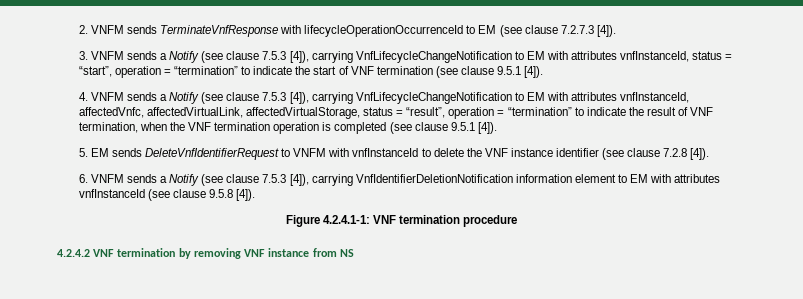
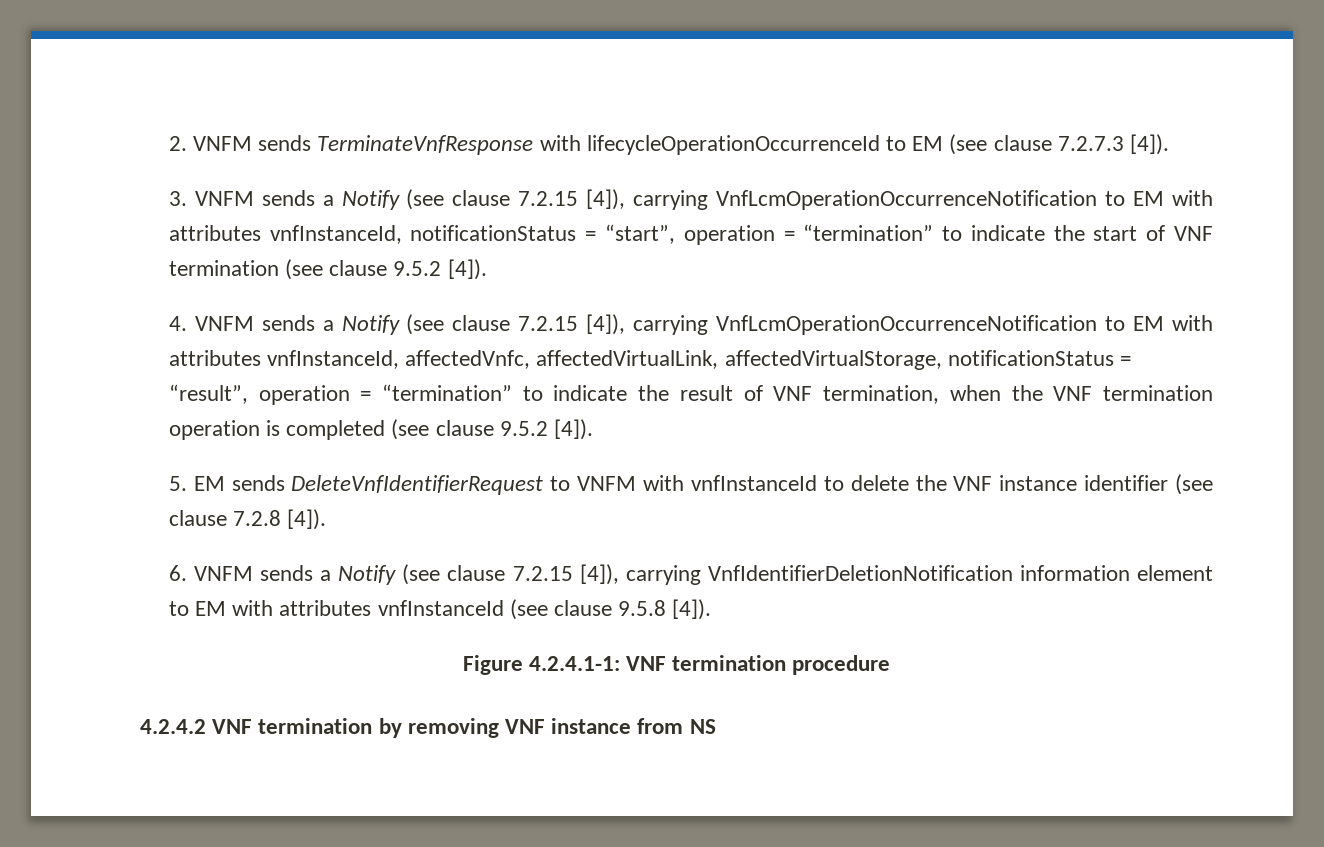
- 3. VNFM sends a Notify (see clause 7.5.3 [4]), carrying VnfLifecycleChangeNotification to EM with attributes vnfInstanceId, status = “start”, operation = “termination” to indicate the start of VNF termination (see clause 9.5.1 [4]).
+ 3. VNFM sends a Notify (see clause 7.2.15 [4]), carrying VnfLcmOperationOccurrenceNotification to EM with attributes vnfInstanceId, notificationStatus = “start”, operation = “termination” to indicate the start of VNF termination (see clause 9.5.2 [4]).
- 4. VNFM sends a Notify (see clause 7.5.3 [4]), carrying VnfLifecycleChangeNotification to EM with attributes vnfInstanceId, affectedVnfc, affectedVirtualLink, affectedVirtualStorage, status = “result”, operation = “termination” to indicate the result of VNF termination, when the VNF termination operation is completed (see clause 9.5.1 [4]).
+ 4. VNFM sends a Notify (see clause 7.2.15 [4]), carrying VnfLcmOperationOccurrenceNotification to EM with attributes vnfInstanceId, affectedVnfc, affectedVirtualLink, affectedVirtualStorage, notificationStatus = “result”, operation = “termination” to indicate the result of VNF termination, when the VNF termination operation is completed (see clause 9.5.2 [4]).
- 6. VNFM sends a Notify (see clause 7.5.3 [4]), carrying VnfIdentifierDeletionNotification information element to EM with attributes vnfInstanceId (see clause 9.5.8 [4]).
+ 6. VNFM sends a Notify (see clause 7.2.15 [4]), carrying VnfIdentifierDeletionNotification information element to EM with attributes vnfInstanceId (see clause 9.5.8 [4]).

